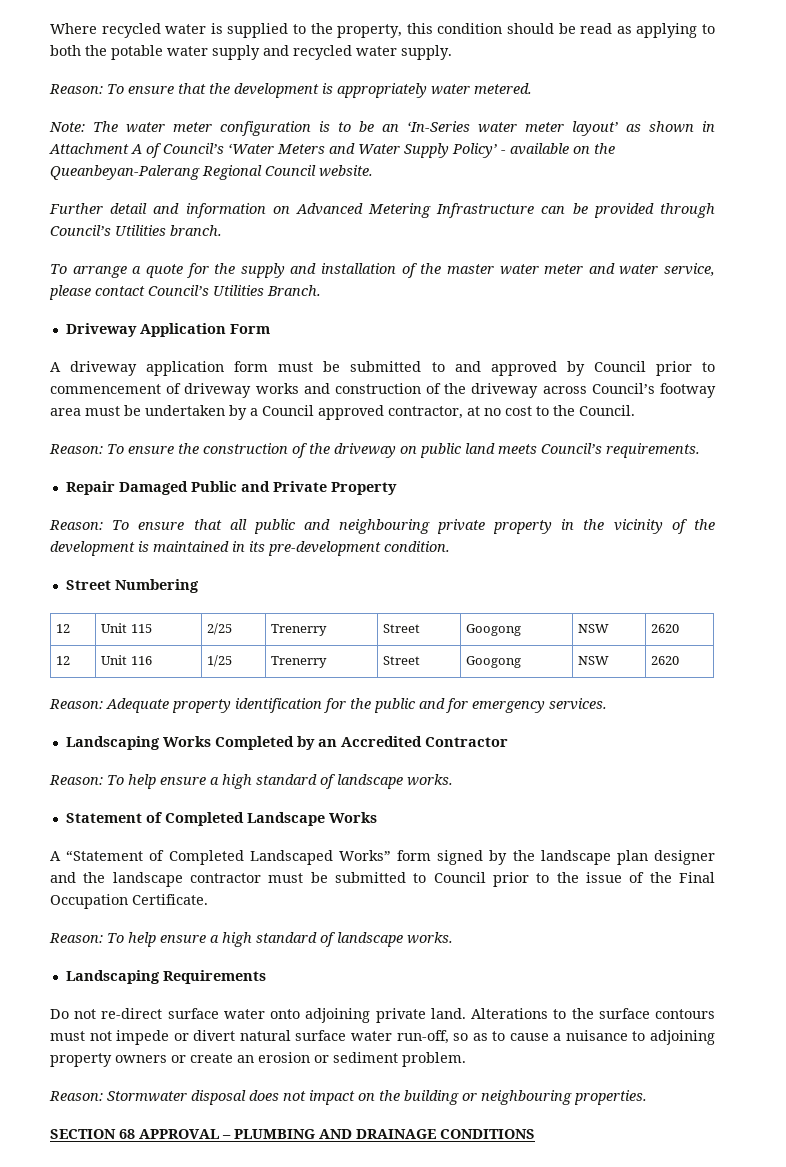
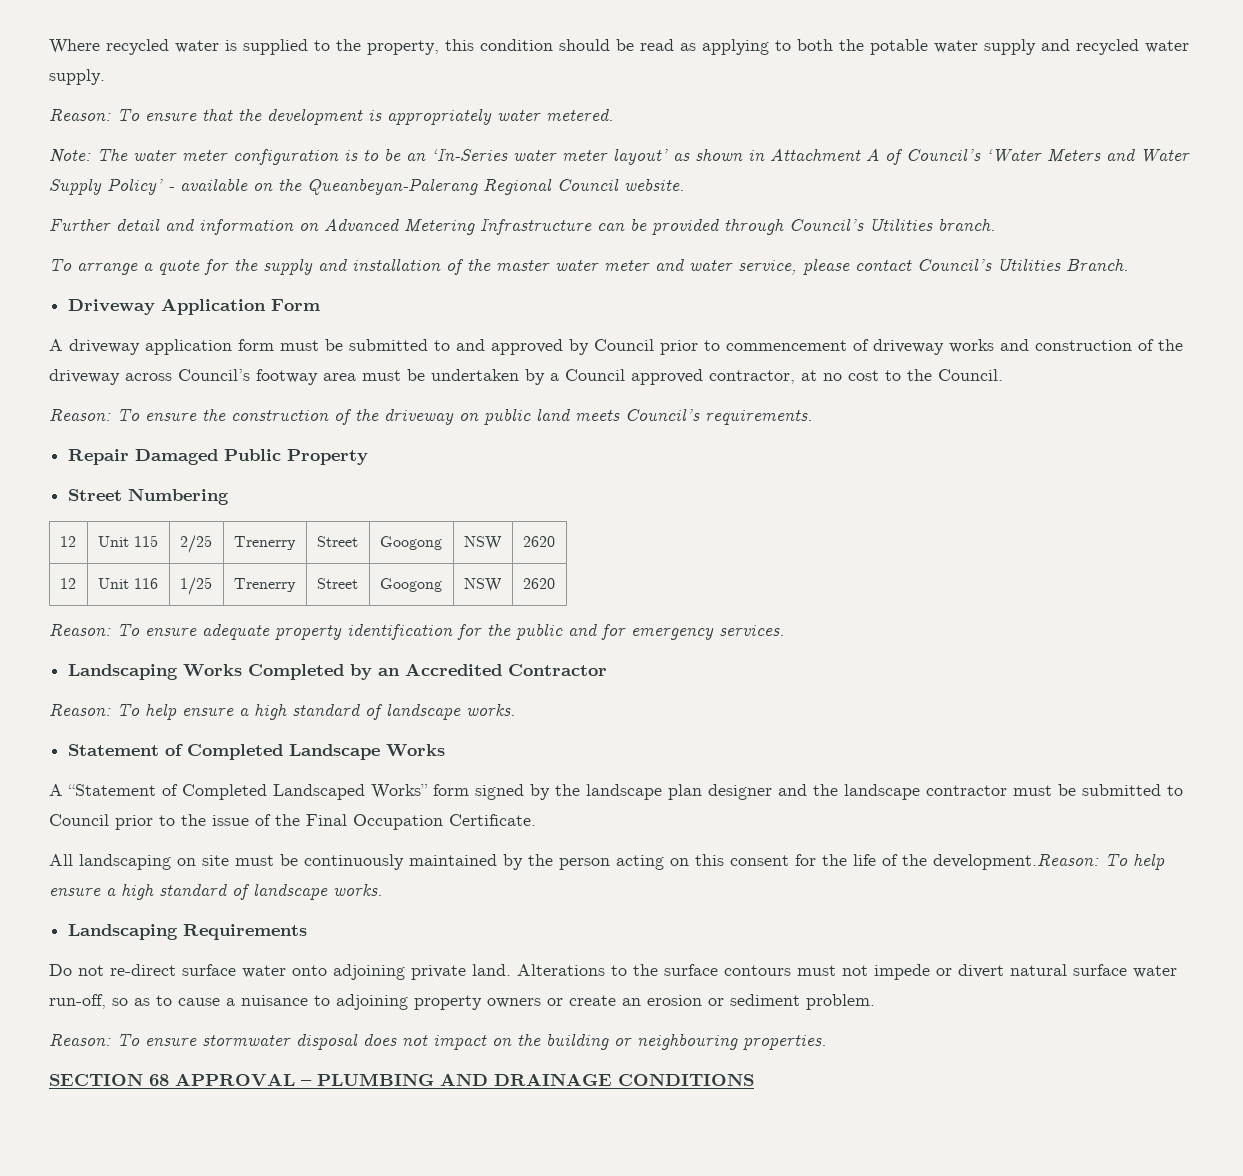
- Repair Damaged Public and Private Property
+ Repair Damaged Public Property
- Reason: To ensure that all public and neighbouring private property in the vicinity of the development is maintained in its pre-development condition.
- Reason: Adequate property identification for the public and for emergency services.
+ Reason: To ensure adequate property identification for the public and for emergency services.
  A “Statement of Completed Landscaped Works” form signed by the landscape plan designer and the landscape contractor must be submitted to Council prior to the issue of the Final Occupation Certificate.
- Reason: To help ensure a high standard of landscape works.
+ All landscaping on site must be continuously maintained by the person acting on this consent for the life of the development.Reason: To help ensure a high standard of landscape works.
- Reason: Stormwater disposal does not impact on the building or neighbouring properties.
+ Reason: To ensure stormwater disposal does not impact on the building or neighbouring properties.

